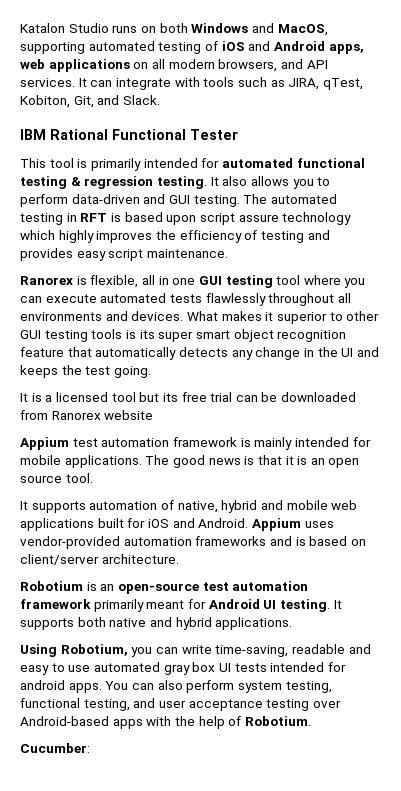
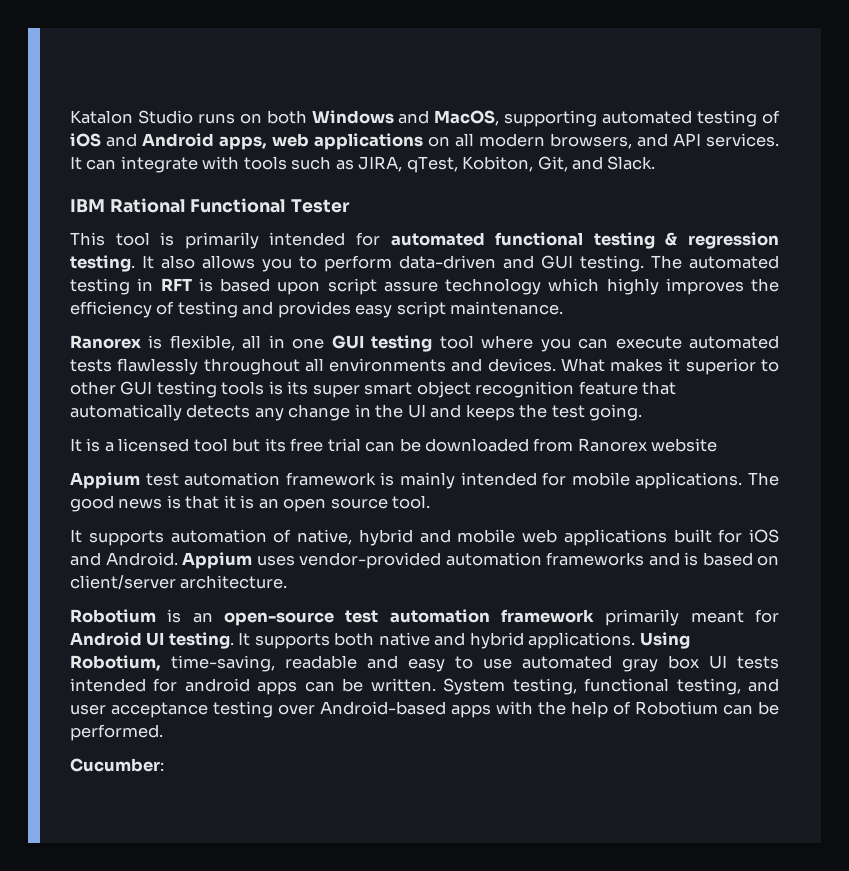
- It supports both native and hybrid applications.
- Using Robotium, you can write time-saving, readable and easy to use automated gray box UI tests intended for android apps. You can also perform system testing, functional testing, and user acceptance testing over Android-based apps with the help of Robotium.
+ It supports both native and hybrid applications. Using Robotium, time-saving, readable and easy to use automated gray box UI tests intended for android apps can be written. System testing, functional testing, and user acceptance testing over Android-based apps with the help of Robotium can be performed.

